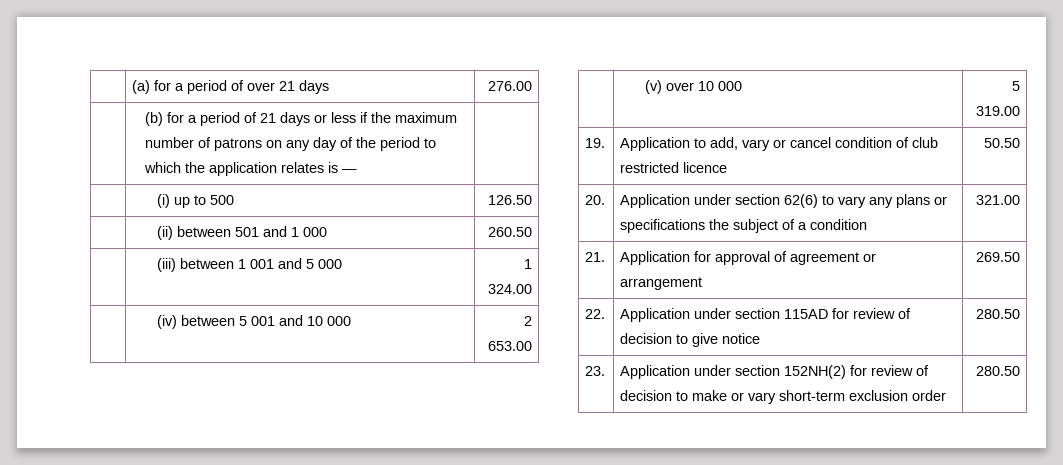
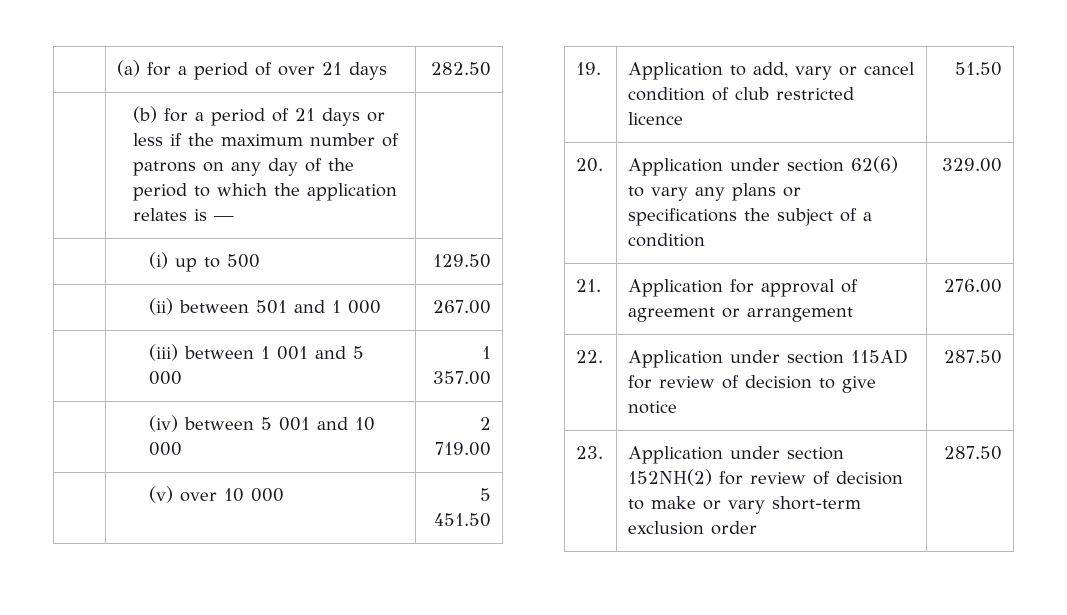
- | (a) for a period of over 21 days | 276.00
+ | (a) for a period of over 21 days | 282.50
- | (i) up to 500 | 126.50
+ | (i) up to 500 | 129.50
- | (ii) between 501 and 1 000 | 260.50
+ | (ii) between 501 and 1 000 | 267.00
- | (iii) between 1 001 and 5 000 | 1 324.00
+ | (iii) between 1 001 and 5 000 | 1 357.00
- | (iv) between 5 001 and 10 000 | 2 653.00
+ | (iv) between 5 001 and 10 000 | 2 719.00
- | (v) over 10 000 | 5 319.00
+ | (v) over 10 000 | 5 451.50
- 19. | Application to add, vary or cancel condition of club restricted licence | 50.50
+ 19. | Application to add, vary or cancel condition of club restricted licence | 51.50
- 20. | Application under section 62(6) to vary any plans or specifications the subject of a condition | 321.00
+ 20. | Application under section 62(6) to vary any plans or specifications the subject of a condition | 329.00
- 21. | Application for approval of agreement or arrangement | 269.50
+ 21. | Application for approval of agreement or arrangement | 276.00
- 22. | Application under section 115AD for review of decision to give notice | 280.50
+ 22. | Application under section 115AD for review of decision to give notice | 287.50
- 23. | Application under section 152NH(2) for review of decision to make or vary short-term exclusion order | 280.50
+ 23. | Application under section 152NH(2) for review of decision to make or vary short-term exclusion order | 287.50

